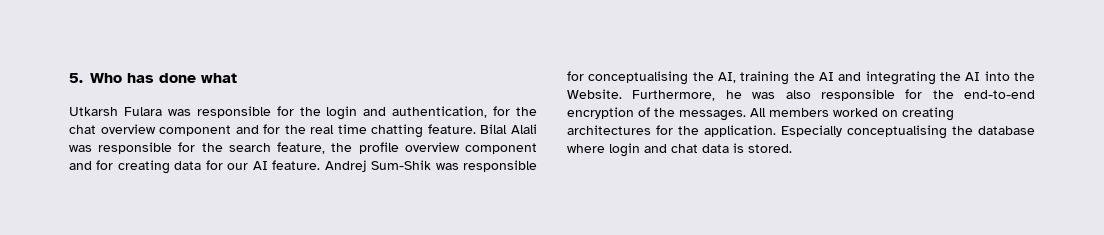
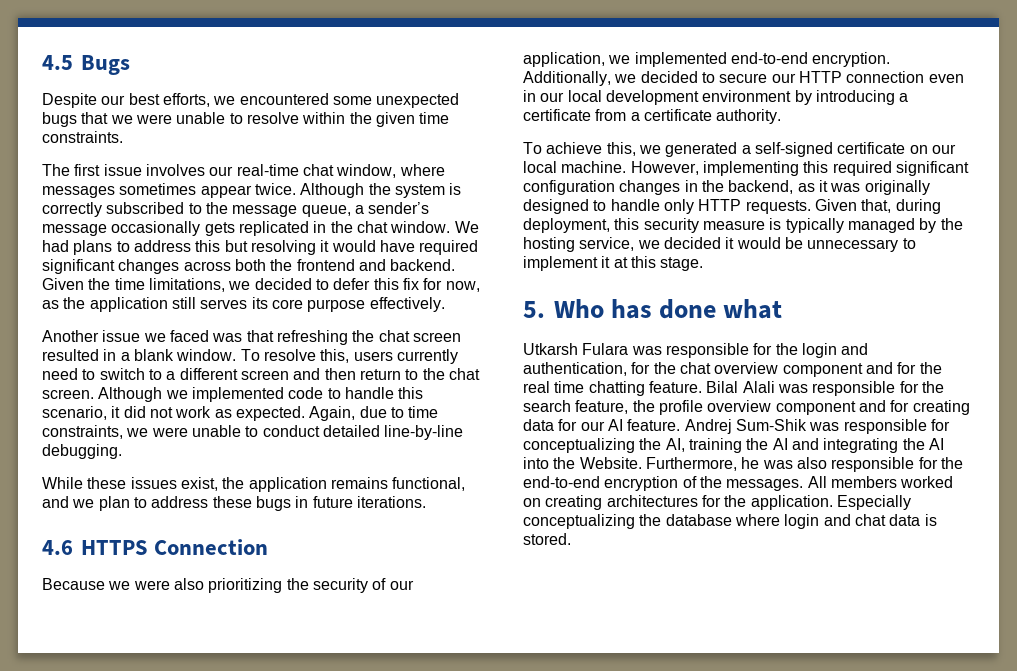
+ 4.5 Bugs
+ Despite our best efforts, we encountered some unexpected bugs that we were unable to resolve within the given time constraints.
+ The first issue involves our real-time chat window, where messages sometimes appear twice. Although the system is correctly subscribed to the message queue, a sender’s message occasionally gets replicated in the chat window. We had plans to address this but resolving it would have required significant changes across both the frontend and backend. Given the time limitations, we decided to defer this fix for now, as the application still serves its core purpose effectively.
+ Another issue we faced was that refreshing the chat screen resulted in a blank window. To resolve this, users currently need to switch to a different screen and then return to the chat screen. Although we implemented code to handle this scenario, it did not work as expected. Again, due to time constraints, we were unable to conduct detailed line-by-line debugging.
+ While these issues exist, the application remains functional, and we plan to address these bugs in future iterations.
+ 4.6 HTTPS Connection
+ Because we were also prioritizing the security of our application, we implemented end-to-end encryption. Additionally, we decided to secure our HTTP connection even in our local development environment by introducing a certificate from a certificate authority.
+ To achieve this, we generated a self-signed certificate on our local machine. However, implementing this required significant configuration changes in the backend, as it was originally designed to handle only HTTP requests. Given that, during deployment, this security measure is typically managed by the hosting service, we decided it would be unnecessary to implement it at this stage.
- Andrej Sum-Shik was responsible for conceptualising the AI, training the AI and integrating the AI into the Website.
+ Andrej Sum-Shik was responsible for conceptualizing the AI, training the AI and integrating the AI into the Website.
- Especially conceptualising the database where login and chat data is stored.
+ Especially conceptualizing the database where login and chat data is stored.

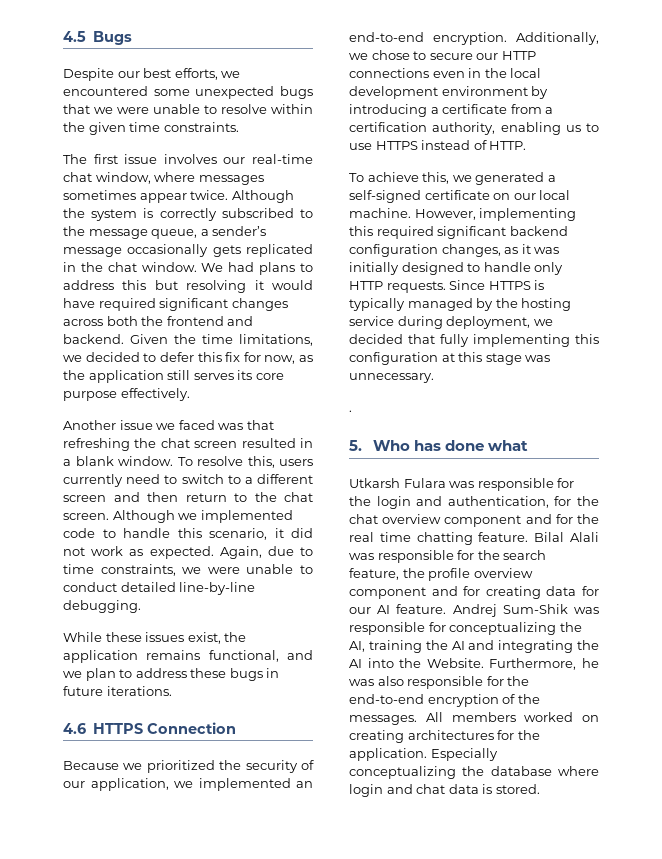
- Because we were also prioritizing the security of our application, we implemented end-to-end encryption.
+ Because we prioritized the security of our application, we implemented an end-to-end encryption.
- Additionally, we decided to secure our HTTP connection even in our local development environment by introducing a certificate from a certificate authority.
+ Additionally, we chose to secure our HTTP connections even in the local development environment by introducing a certificate from a certification authority, enabling us to use HTTPS instead of HTTP.
- However, implementing this required significant configuration changes in the backend, as it was originally designed to handle only HTTP requests.
+ However, implementing this required significant backend configuration changes, as it was initially designed to handle only HTTP requests.
- Given that, during deployment, this security measure is typically managed by the hosting service, we decided it would be unnecessary to implement it at this stage.
+ Since HTTPS is typically managed by the hosting service during deployment, we decided that fully implementing this configuration at this stage was unnecessary.
+ .

